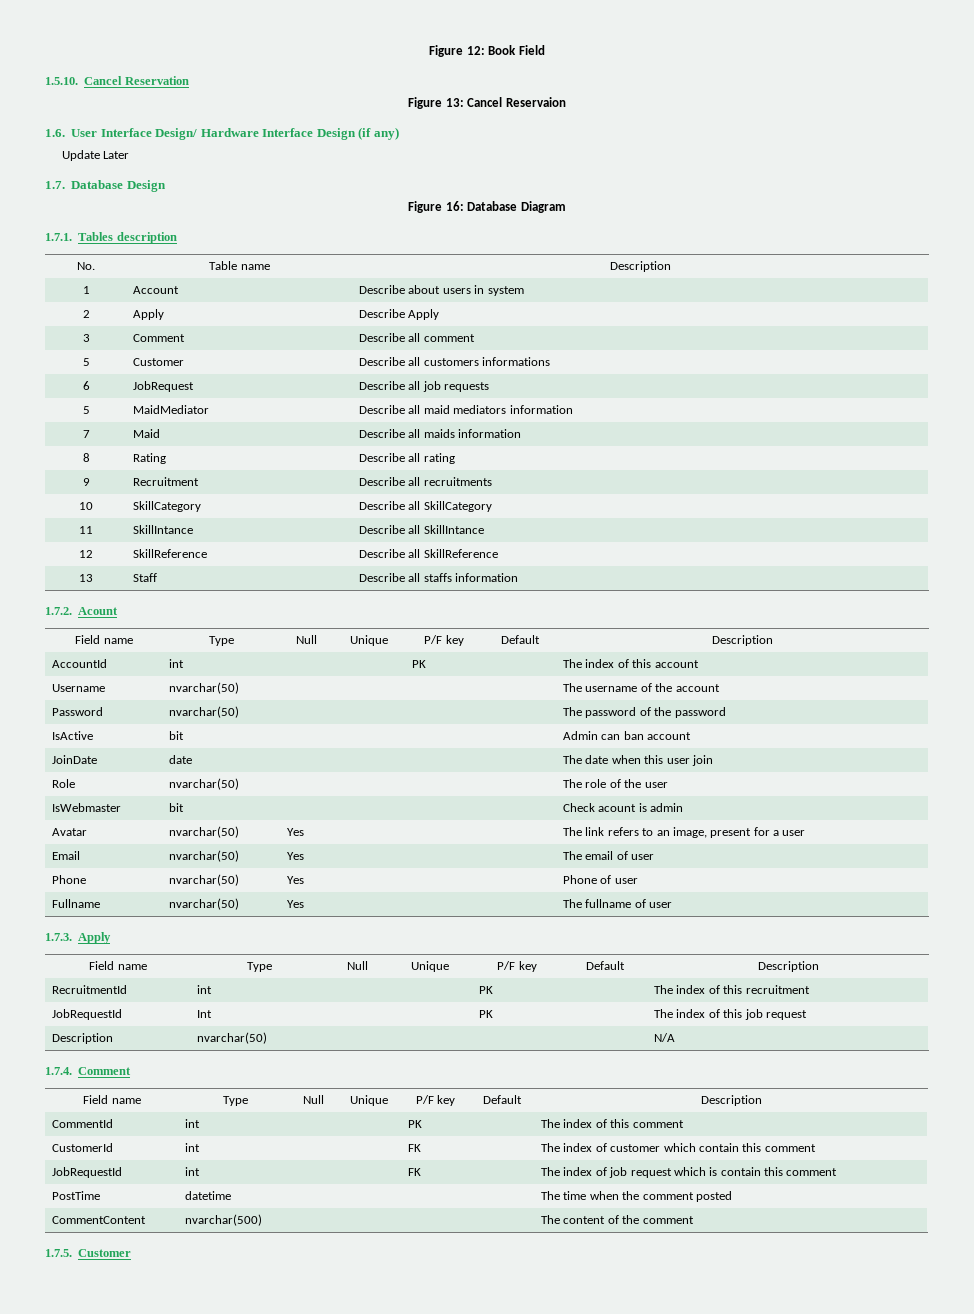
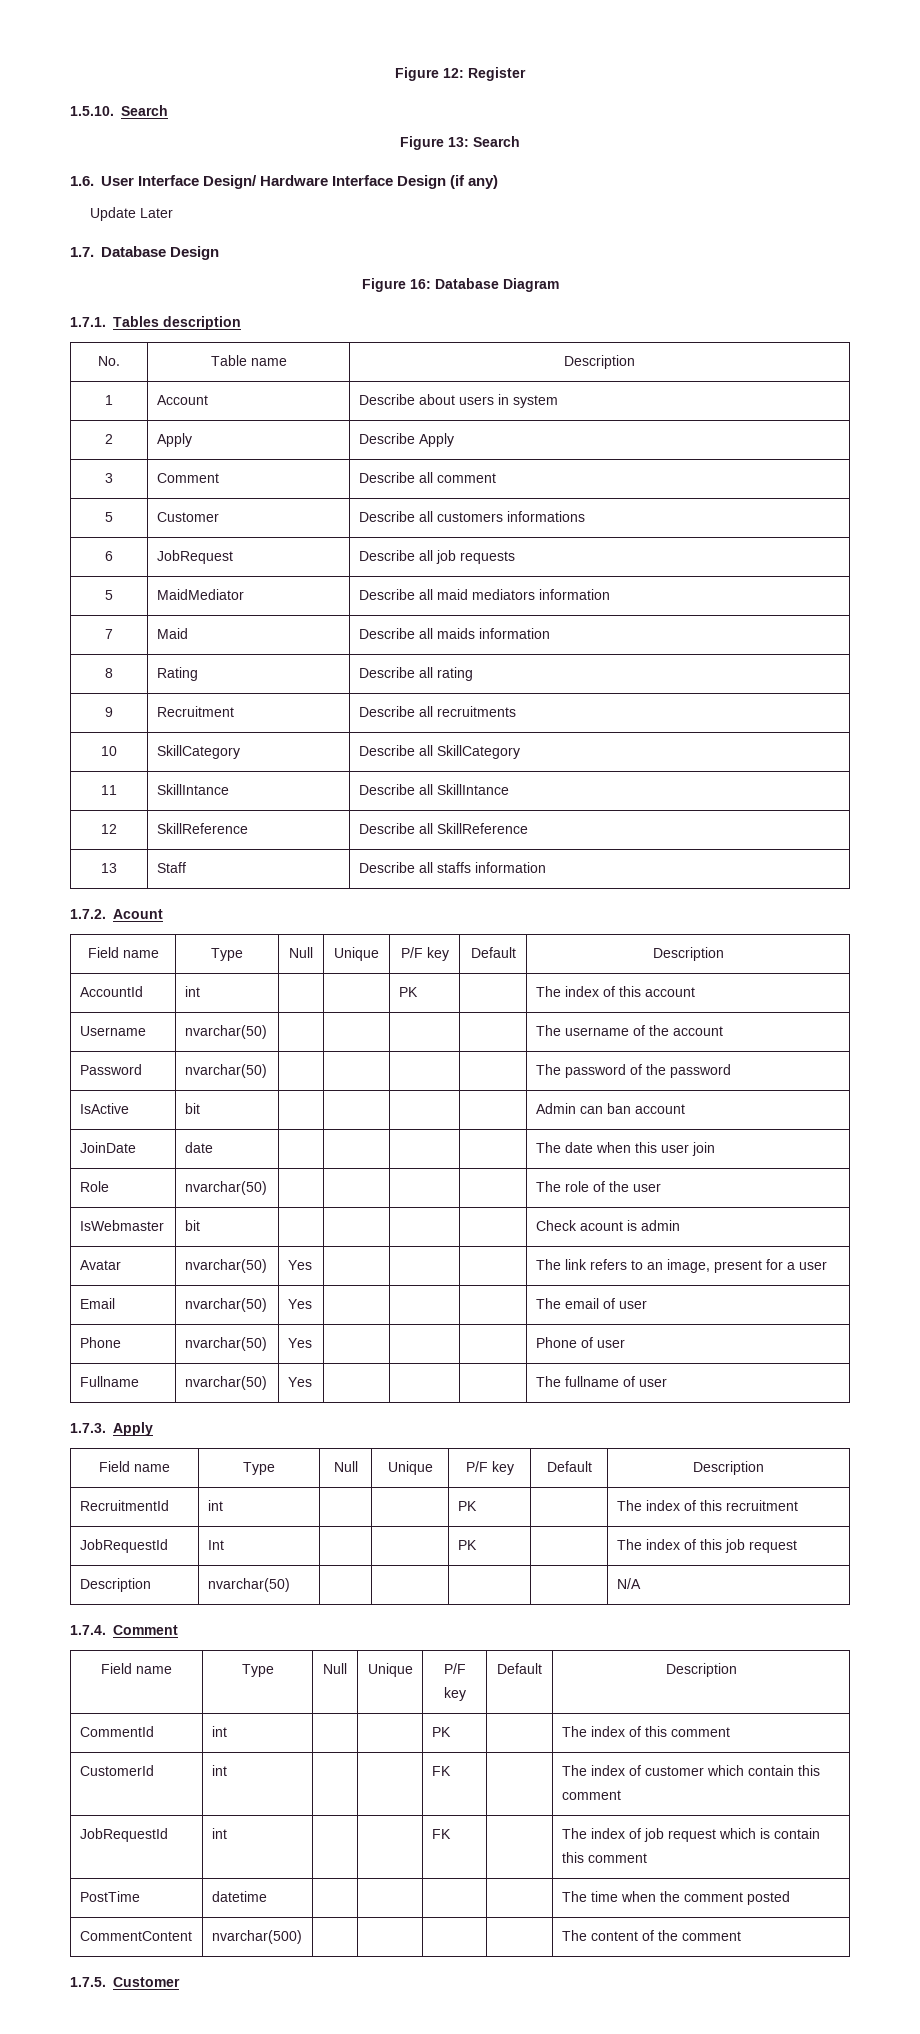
- Figure 12: Book Field
+ Figure 12: Register
- 1.5.10. Cancel Reservation
+ 1.5.10. Search
- Figure 13: Cancel Reservaion
+ Figure 13: Search

